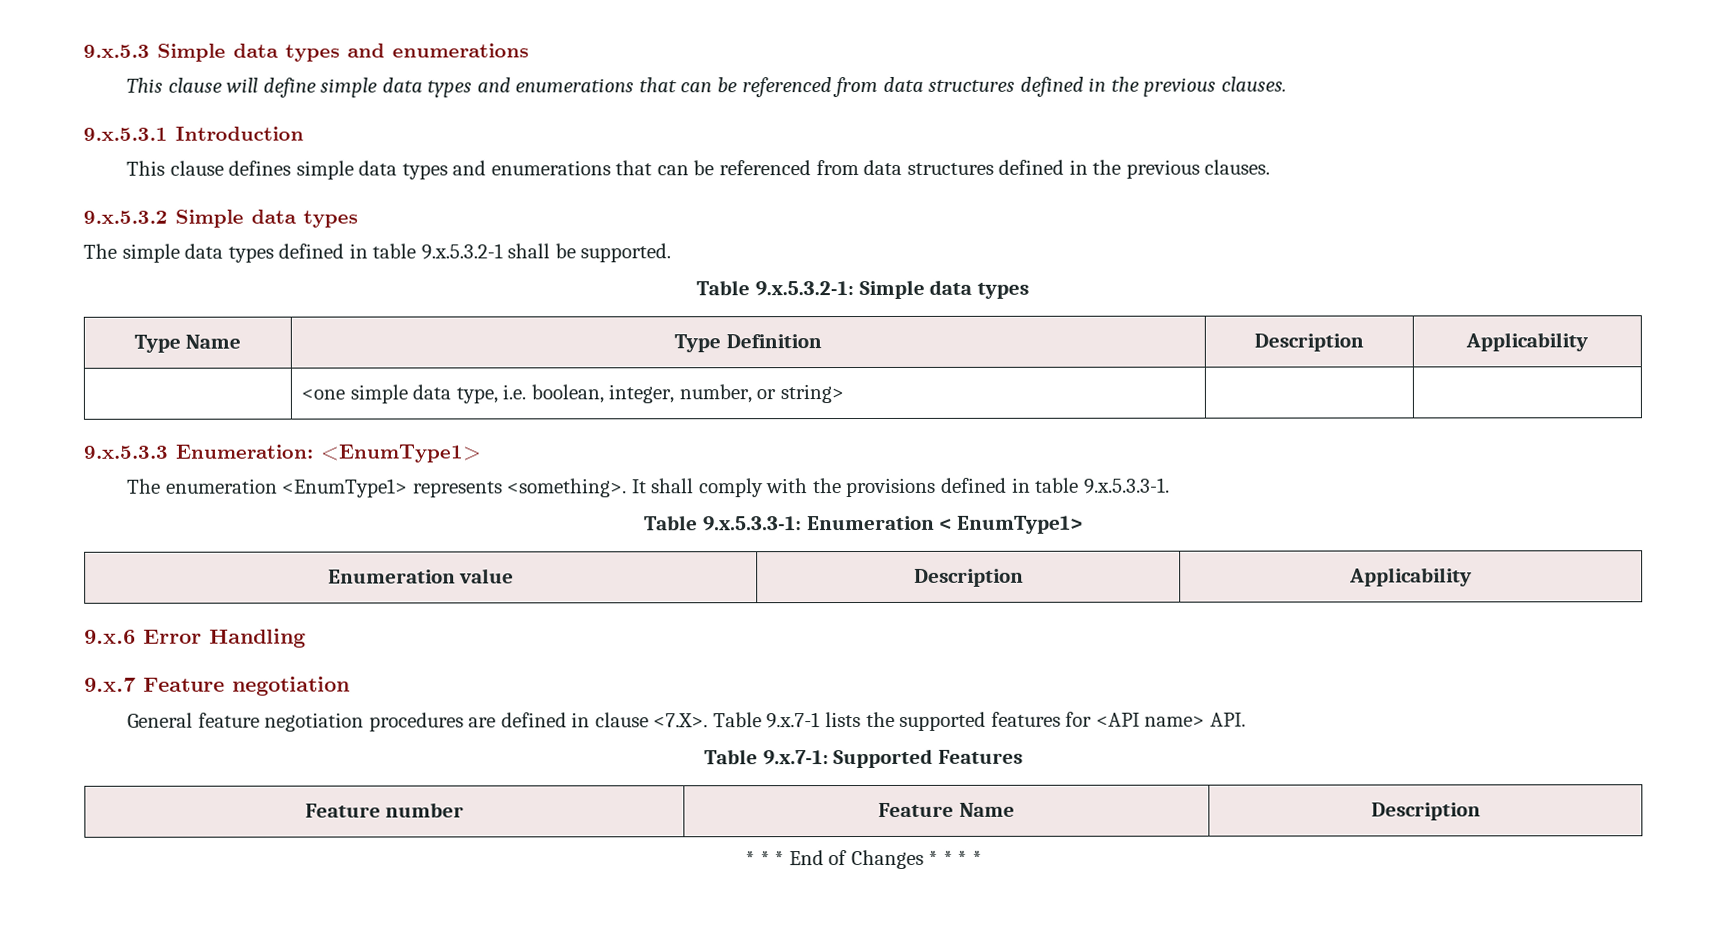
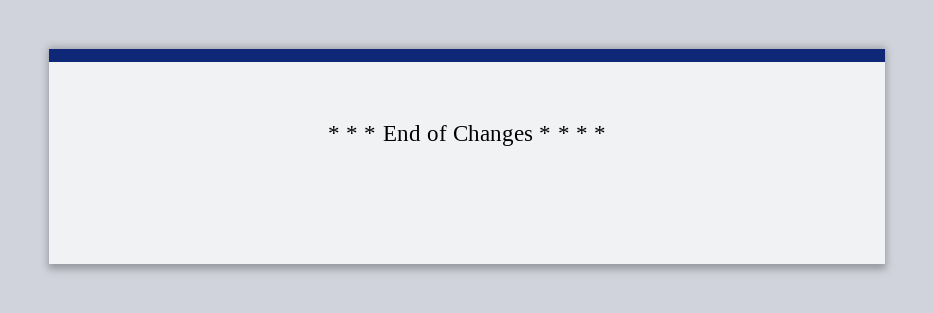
- 9.x.5.3 Simple data types and enumerations
- This clause will define simple data types and enumerations that can be referenced from data structures defined in the previous clauses.
- 9.x.5.3.1 Introduction
- This clause defines simple data types and enumerations that can be referenced from data structures defined in the previous clauses.
- 9.x.5.3.2 Simple data types
- The simple data types defined in table 9.x.5.3.2-1 shall be supported.
- Table 9.x.5.3.2-1: Simple data types
- Type Name | Type Definition | Description | Applicability
- | <one simple data type, i.e. boolean, integer, number, or string> | |
- 9.x.5.3.3 Enumeration: <EnumType1>
- The enumeration <EnumType1> represents <something>. It shall comply with the provisions defined in table 9.x.5.3.3-1.
- Table 9.x.5.3.3-1: Enumeration < EnumType1>
- Enumeration value | Description | Applicability
- 9.x.6 Error Handling
- 9.x.7 Feature negotiation
- General feature negotiation procedures are defined in clause <7.X>. Table 9.x.7-1 lists the supported features for <API name> API.
- Table 9.x.7-1: Supported Features
- Feature number | Feature Name | Description

